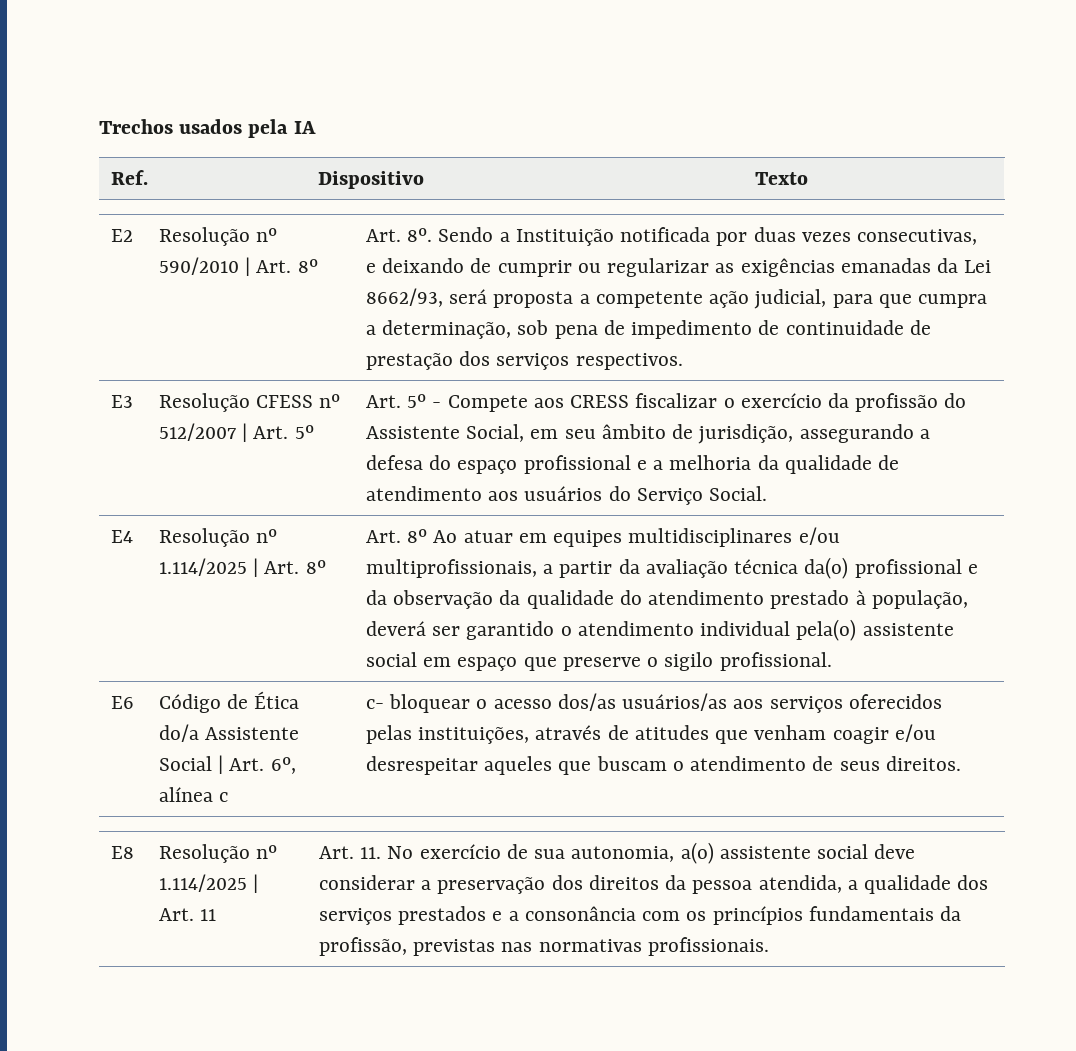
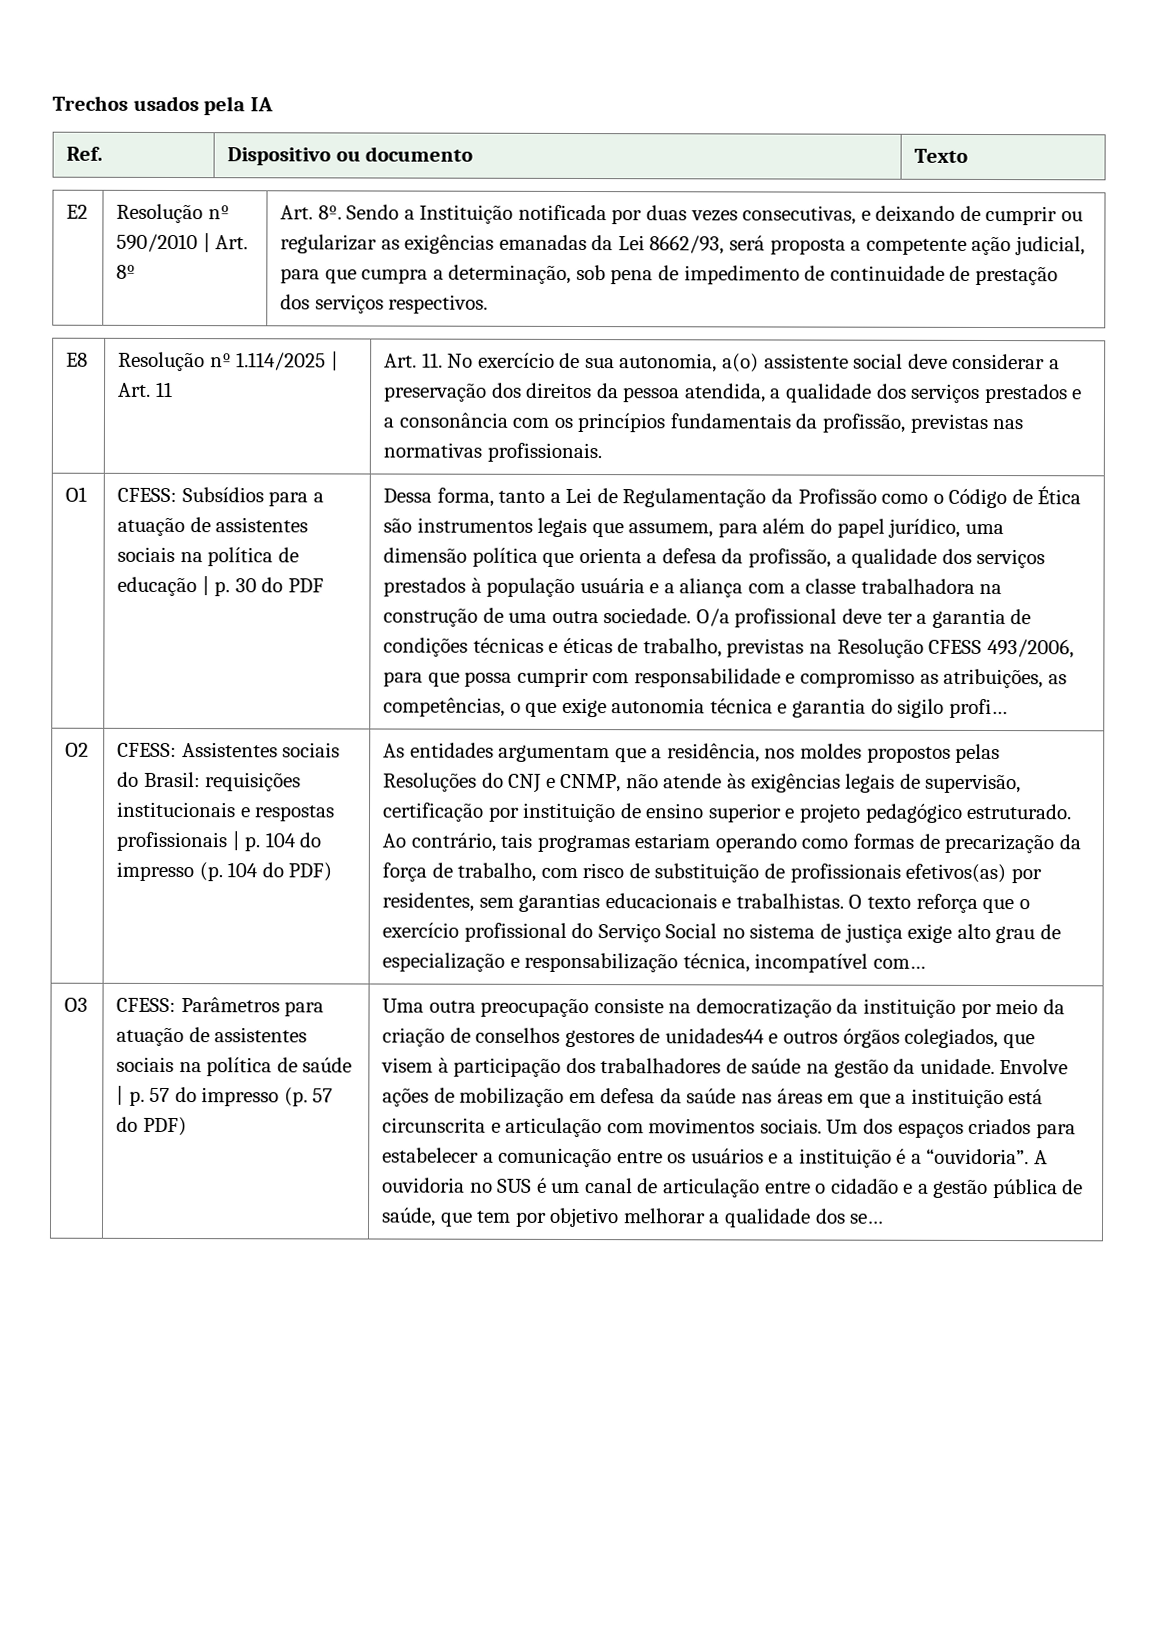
- Ref. | Dispositivo | Texto
+ Ref. | Dispositivo ou documento | Texto
- E3 | Resolução CFESS nº 512/2007 | Art. 5º | Art. 5º - Compete aos CRESS fiscalizar o exercício da profissão do Assistente Social, em seu âmbito de jurisdição, assegurando a defesa do espaço profissional e a melhoria da qualidade de atendimento aos usuários do Serviço Social.
- E4 | Resolução nº 1.114/2025 | Art. 8º | Art. 8º Ao atuar em equipes multidisciplinares e/ou multiprofissionais, a partir da avaliação técnica da(o) profissional e da observação da qualidade do atendimento prestado à população, deverá ser garantido o atendimento individual pela(o) assistente social em espaço que preserve o sigilo profissional.
- E6 | Código de Ética do/a Assistente Social | Art. 6º, alínea c | c- bloquear o acesso dos/as usuários/as aos serviços oferecidos pelas instituições, através de atitudes que venham coagir e/ou desrespeitar aqueles que buscam o atendimento de seus direitos.
+ O1 | CFESS: Subsídios para a atuação de assistentes sociais na política de educação | p. 30 do PDF | Dessa forma, tanto a Lei de Regulamentação da Profissão como o Código de Ética são instrumentos legais que assumem, para além do papel jurídico, uma dimensão política que orienta a defesa da profissão, a qualidade dos serviços prestados à população usuária e a aliança com a classe trabalhadora na construção de uma outra sociedade. O/a profissional deve ter a garantia de condições técnicas e éticas de trabalho, previstas na Resolução CFESS 493/2006, para que possa cumprir com responsabilidade e compromisso as atribuições, as competências, o que exige autonomia técnica e garantia do sigilo profi…
+ O2 | CFESS: Assistentes sociais do Brasil: requisições institucionais e respostas profissionais | p. 104 do impresso (p. 104 do PDF) | As entidades argumentam que a residência, nos moldes propostos pelas Resoluções do CNJ e CNMP, não atende às exigências legais de supervisão, certificação por instituição de ensino superior e projeto pedagógico estruturado. Ao contrário, tais programas estariam operando como formas de precarização da força de trabalho, com risco de substituição de profissionais efetivos(as) por residentes, sem garantias educacionais e trabalhistas. O texto reforça que o exercício profissional do Serviço Social no sistema de justiça exige alto grau de especialização e responsabilização técnica, incompatível com…
+ O3 | CFESS: Parâmetros para atuação de assistentes sociais na política de saúde | p. 57 do impresso (p. 57 do PDF) | Uma outra preocupação consiste na democratização da instituição por meio da criação de conselhos gestores de unidades44 e outros órgãos colegiados, que visem à participação dos trabalhadores de saúde na gestão da unidade. Envolve ações de mobilização em defesa da saúde nas áreas em que a instituição está circunscrita e articulação com movimentos sociais. Um dos espaços criados para estabelecer a comunicação entre os usuários e a instituição é a “ouvidoria”. A ouvidoria no SUS é um canal de articulação entre o cidadão e a gestão pública de saúde, que tem por objetivo melhorar a qualidade dos se…

